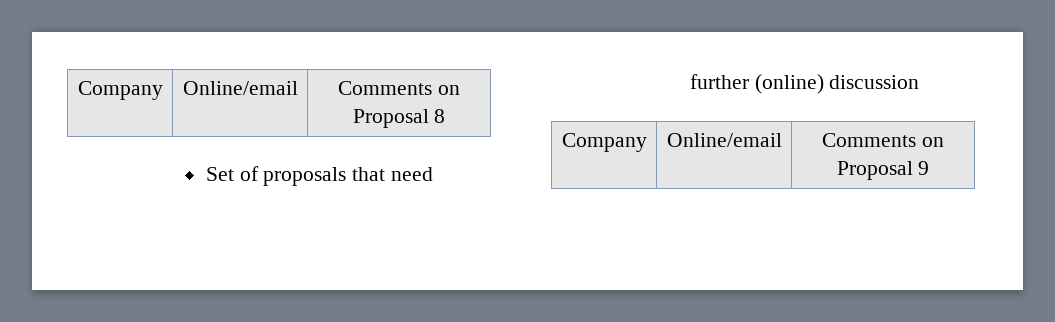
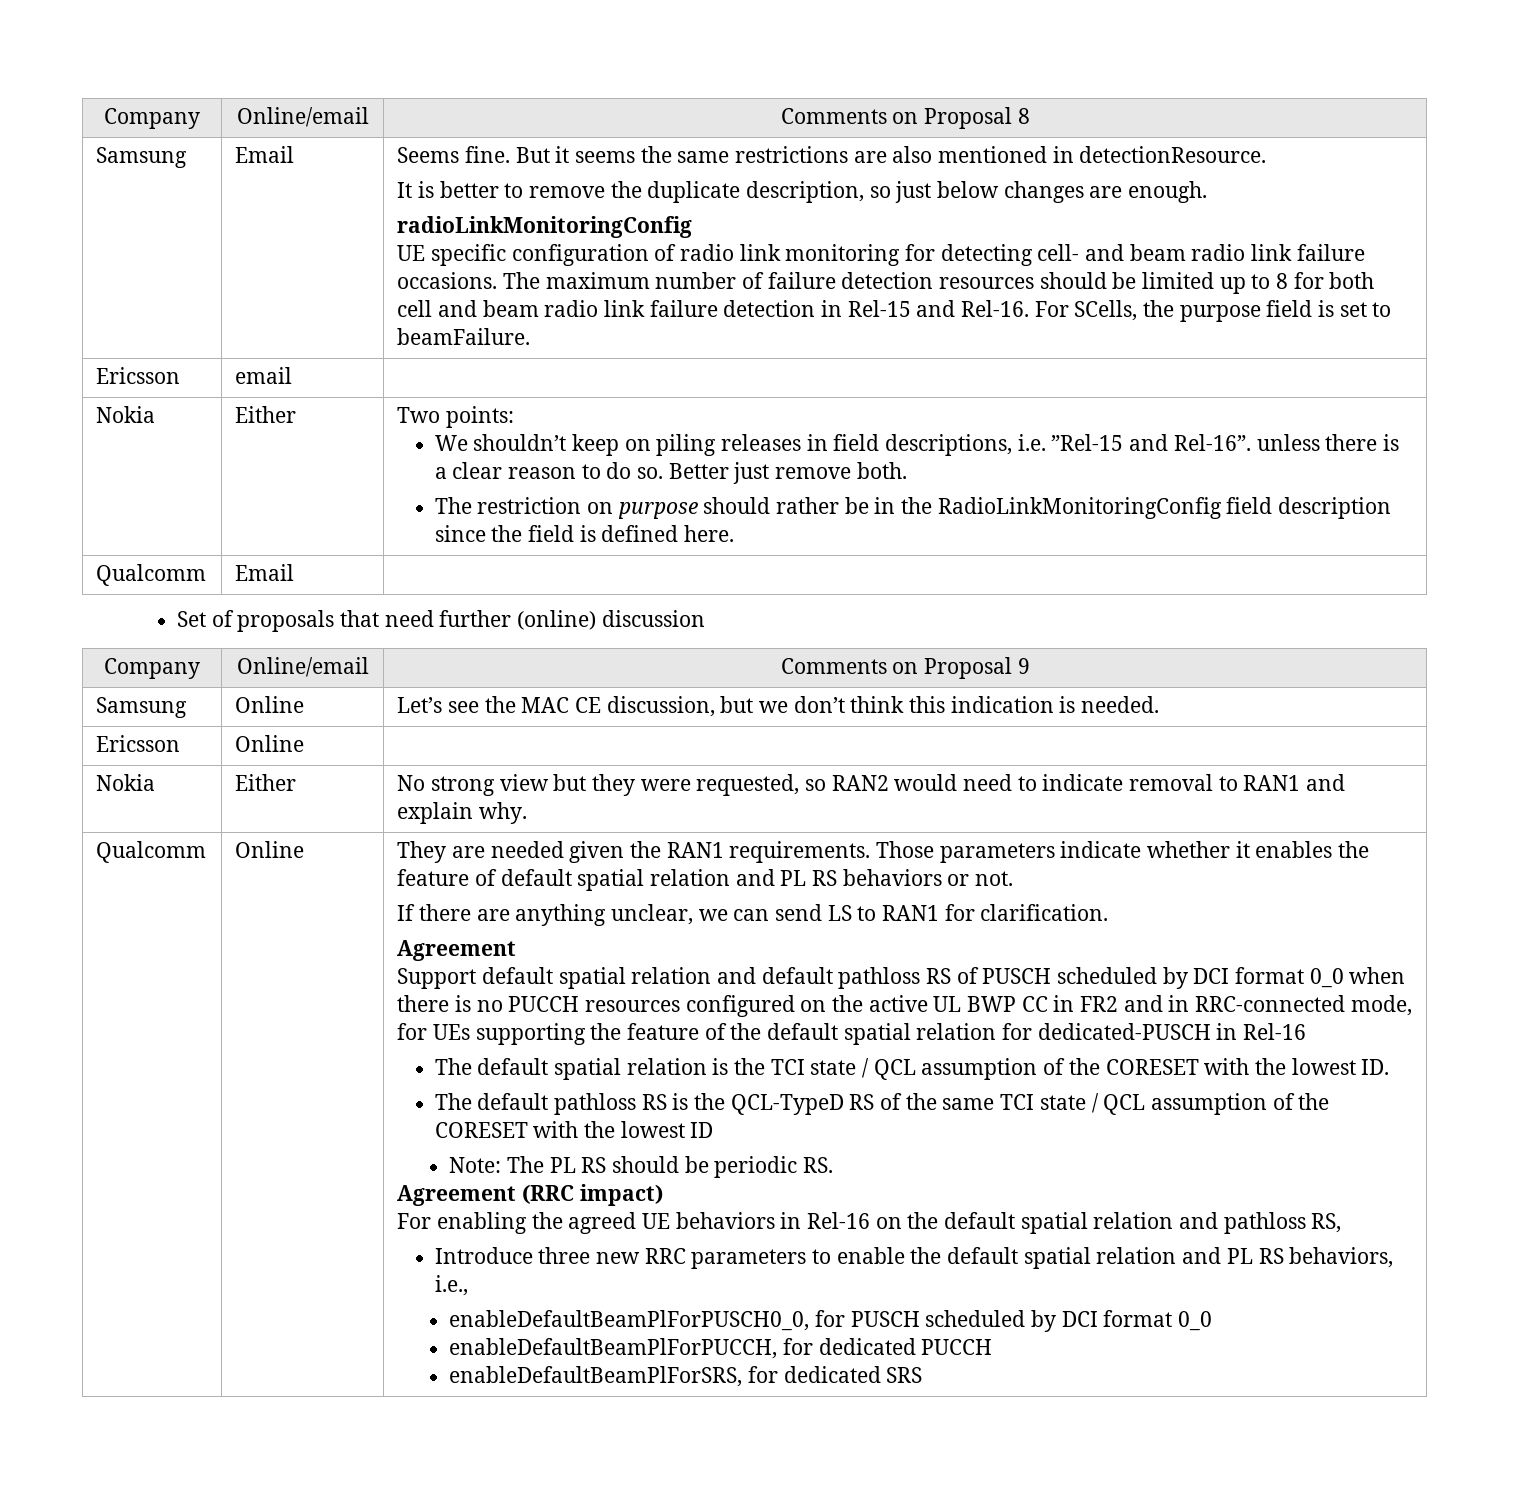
+ Samsung | Email | Seems fine. But it seems the same restrictions are also mentioned in detectionResource.
+ It is better to remove the duplicate description, so just below changes are enough.
+ radioLinkMonitoringConfig
+ UE specific configuration of radio link monitoring for detecting cell- and beam radio link failure occasions. The maximum number of failure detection resources should be limited up to 8 for both cell and beam radio link failure detection in Rel-15 and Rel-16. For SCells, the purpose field is set to beamFailure.
+ Ericsson | email |
+ Nokia | Either | Two points:
+ We shouldn’t keep on piling releases in field descriptions, i.e. ”Rel-15 and Rel-16”. unless there is a clear reason to do so. Better just remove both.
+ The restriction on purpose should rather be in the RadioLinkMonitoringConfig field description since the field is defined here.
+ Qualcomm | Email |
+ Samsung | Online | Let’s see the MAC CE discussion, but we don’t think this indication is needed.
+ Ericsson | Online |
+ Nokia | Either | No strong view but they were requested, so RAN2 would need to indicate removal to RAN1 and explain why.
+ Qualcomm | Online | They are needed given the RAN1 requirements. Those parameters indicate whether it enables the feature of default spatial relation and PL RS behaviors or not.
+ If there are anything unclear, we can send LS to RAN1 for clarification.
+ Agreement
+ Support default spatial relation and default pathloss RS of PUSCH scheduled by DCI format 0_0 when there is no PUCCH resources configured on the active UL BWP CC in FR2 and in RRC-connected mode, for UEs supporting the feature of the default spatial relation for dedicated-PUSCH in Rel-16
+ The default spatial relation is the TCI state / QCL assumption of the CORESET with the lowest ID.
+ The default pathloss RS is the QCL-TypeD RS of the same TCI state / QCL assumption of the CORESET with the lowest ID
+ Note: The PL RS should be periodic RS.
+ Agreement (RRC impact)
+ For enabling the agreed UE behaviors in Rel-16 on the default spatial relation and pathloss RS,
+ Introduce three new RRC parameters to enable the default spatial relation and PL RS behaviors, i.e.,
+ enableDefaultBeamPlForPUSCH0_0, for PUSCH scheduled by DCI format 0_0
+ enableDefaultBeamPlForPUCCH, for dedicated PUCCH
+ enableDefaultBeamPlForSRS, for dedicated SRS

